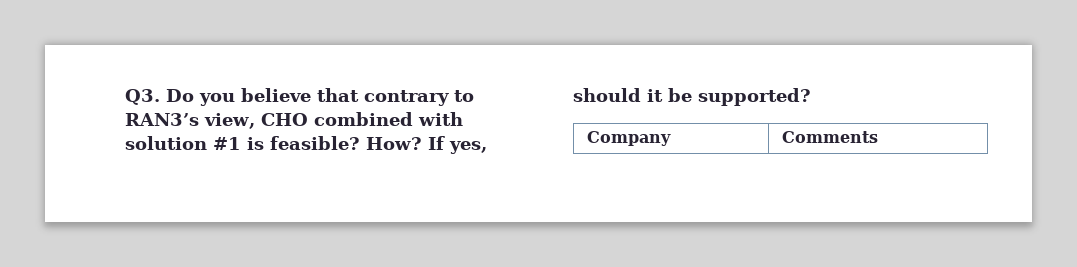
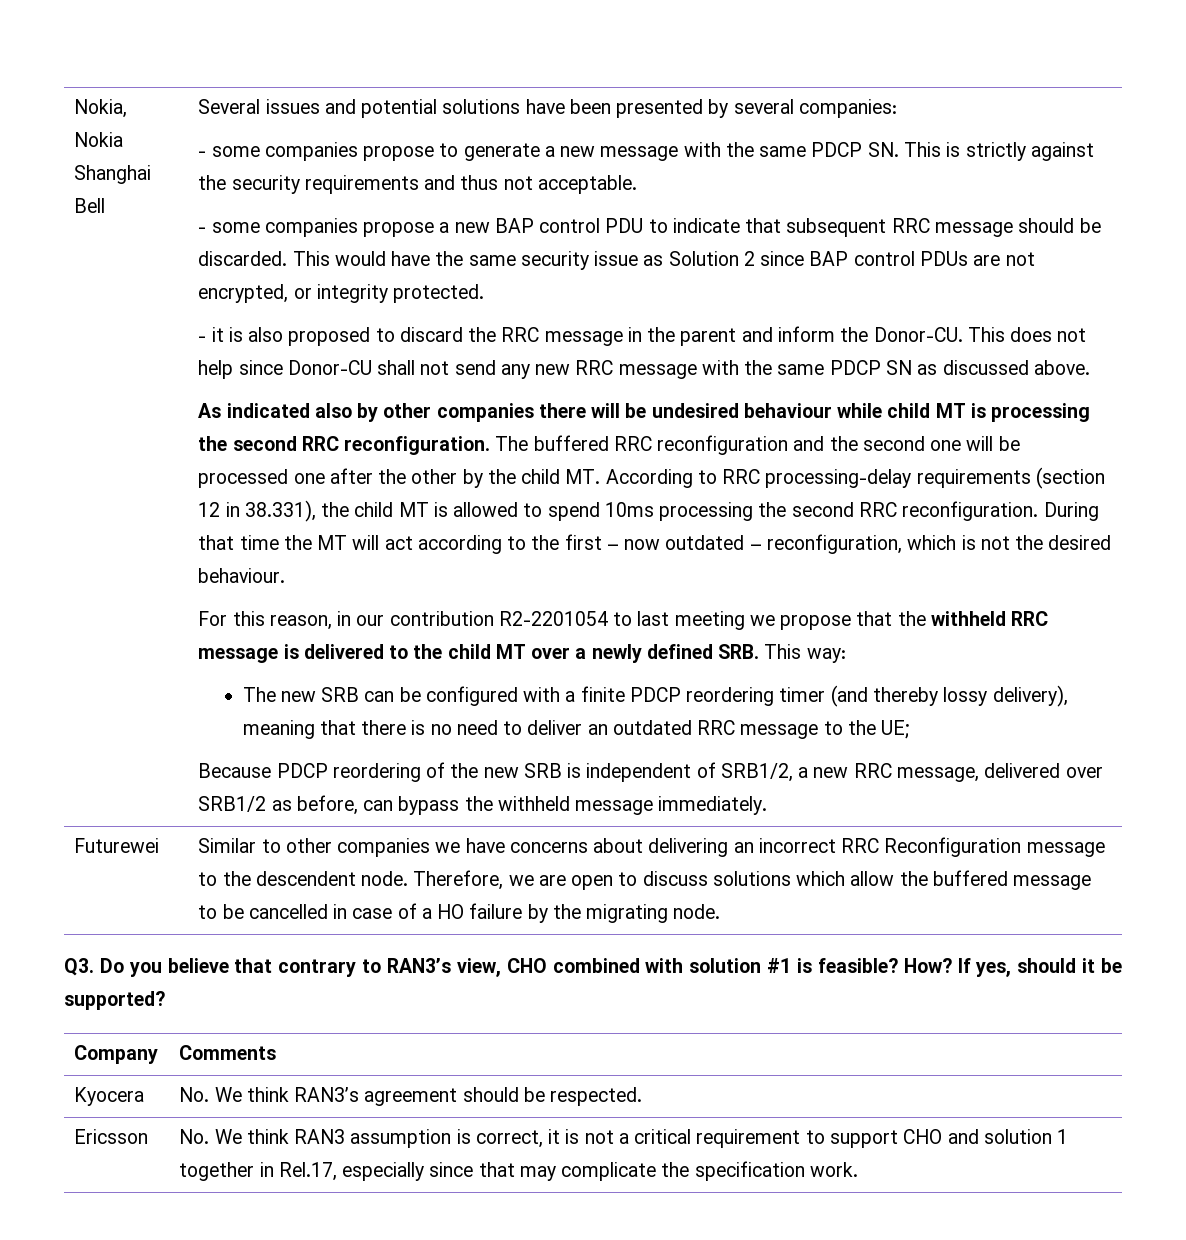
+ Nokia, Nokia Shanghai Bell | Several issues and potential solutions have been presented by several companies:
+ - some companies propose to generate a new message with the same PDCP SN. This is strictly against the security requirements and thus not acceptable.
+ - some companies propose a new BAP control PDU to indicate that subsequent RRC message should be discarded. This would have the same security issue as Solution 2 since BAP control PDUs are not encrypted, or integrity protected.
+ - it is also proposed to discard the RRC message in the parent and inform the Donor-CU. This does not help since Donor-CU shall not send any new RRC message with the same PDCP SN as discussed above.
+ As indicated also by other companies there will be undesired behaviour while child MT is processing the second RRC reconfiguration. The buffered RRC reconfiguration and the second one will be processed one after the other by the child MT. According to RRC processing-delay requirements (section 12 in 38.331), the child MT is allowed to spend 10ms processing the second RRC reconfiguration. During that time the MT will act according to the first – now outdated – reconfiguration, which is not the desired behaviour.
+ For this reason, in our contribution R2-2201054 to last meeting we propose that the withheld RRC message is delivered to the child MT over a newly defined SRB. This way:
+ The new SRB can be configured with a finite PDCP reordering timer (and thereby lossy delivery), meaning that there is no need to deliver an outdated RRC message to the UE;
+ Because PDCP reordering of the new SRB is independent of SRB1/2, a new RRC message, delivered over SRB1/2 as before, can bypass the withheld message immediately.
+ Futurewei | Similar to other companies we have concerns about delivering an incorrect RRC Reconfiguration message to the descendent node. Therefore, we are open to discuss solutions which allow the buffered message to be cancelled in case of a HO failure by the migrating node.
+ Kyocera | No. We think RAN3’s agreement should be respected.
+ Ericsson | No. We think RAN3 assumption is correct, it is not a critical requirement to support CHO and solution 1 together in Rel.17, especially since that may complicate the specification work.

